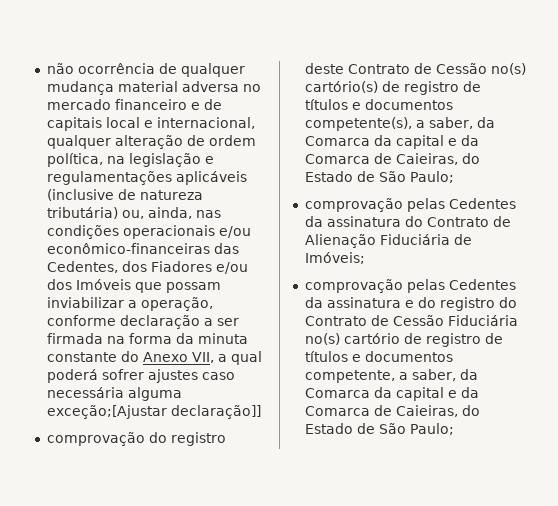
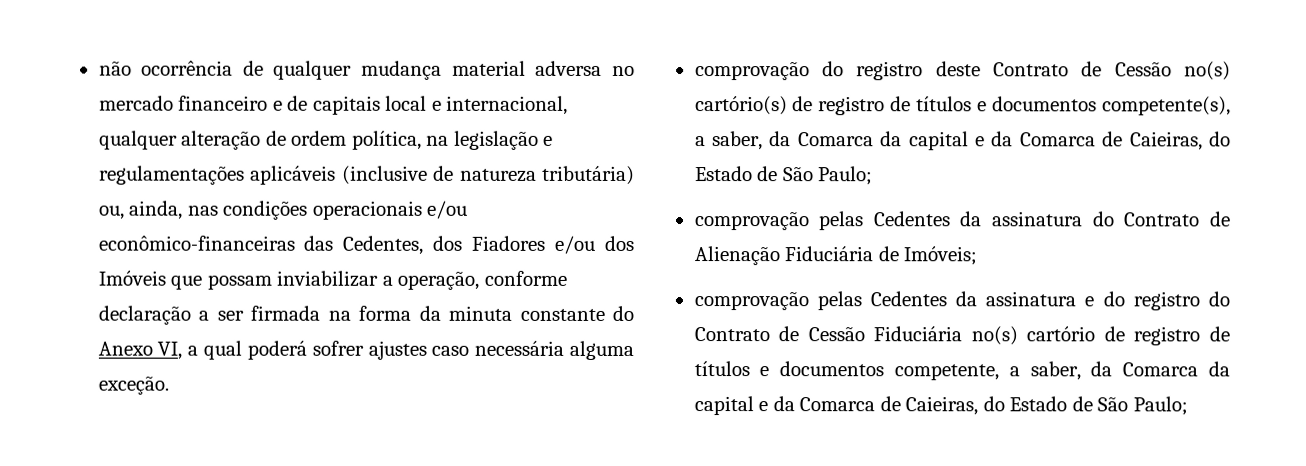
- não ocorrência de qualquer mudança material adversa no mercado financeiro e de capitais local e internacional, qualquer alteração de ordem política, na legislação e regulamentações aplicáveis (inclusive de natureza tributária) ou, ainda, nas condições operacionais e/ou econômico-financeiras das Cedentes, dos Fiadores e/ou dos Imóveis que possam inviabilizar a operação, conforme declaração a ser firmada na forma da minuta constante do Anexo VII, a qual poderá sofrer ajustes caso necessária alguma exceção;[Ajustar declaração]]
+ não ocorrência de qualquer mudança material adversa no mercado financeiro e de capitais local e internacional, qualquer alteração de ordem política, na legislação e regulamentações aplicáveis (inclusive de natureza tributária) ou, ainda, nas condições operacionais e/ou econômico-financeiras das Cedentes, dos Fiadores e/ou dos Imóveis que possam inviabilizar a operação, conforme declaração a ser firmada na forma da minuta constante do Anexo VI, a qual poderá sofrer ajustes caso necessária alguma exceção.

